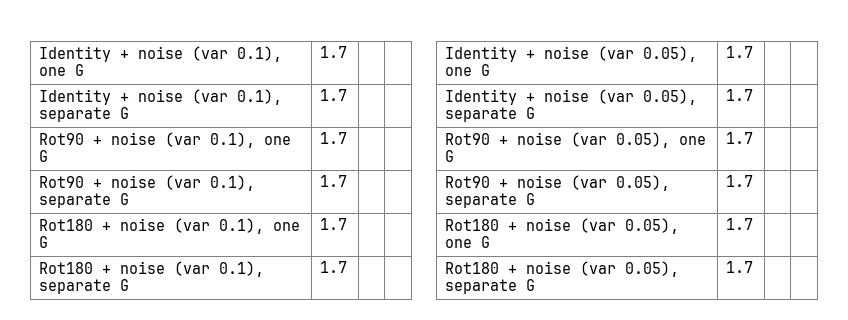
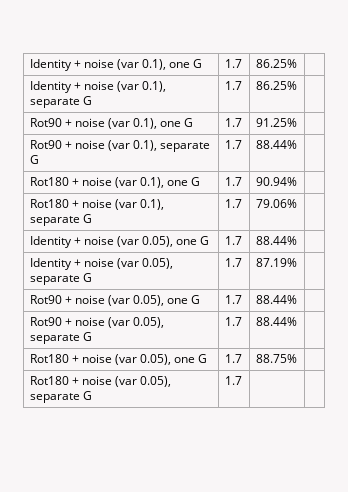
- Identity + noise (var 0.1), one G | 1.7 | |
+ Identity + noise (var 0.1), one G | 1.7 | 86.25% |
- Identity + noise (var 0.1), separate G | 1.7 | |
+ Identity + noise (var 0.1), separate G | 1.7 | 86.25% |
- Rot90 + noise (var 0.1), one G | 1.7 | |
+ Rot90 + noise (var 0.1), one G | 1.7 | 91.25% |
- Rot90 + noise (var 0.1), separate G | 1.7 | |
+ Rot90 + noise (var 0.1), separate G | 1.7 | 88.44% |
- Rot180 + noise (var 0.1), one G | 1.7 | |
+ Rot180 + noise (var 0.1), one G | 1.7 | 90.94% |
- Rot180 + noise (var 0.1), separate G | 1.7 | |
+ Rot180 + noise (var 0.1), separate G | 1.7 | 79.06% |
- Identity + noise (var 0.05), one G | 1.7 | |
+ Identity + noise (var 0.05), one G | 1.7 | 88.44% |
- Identity + noise (var 0.05), separate G | 1.7 | |
+ Identity + noise (var 0.05), separate G | 1.7 | 87.19% |
- Rot90 + noise (var 0.05), one G | 1.7 | |
+ Rot90 + noise (var 0.05), one G | 1.7 | 88.44% |
- Rot90 + noise (var 0.05), separate G | 1.7 | |
+ Rot90 + noise (var 0.05), separate G | 1.7 | 88.44% |
- Rot180 + noise (var 0.05), one G | 1.7 | |
+ Rot180 + noise (var 0.05), one G | 1.7 | 88.75% |

